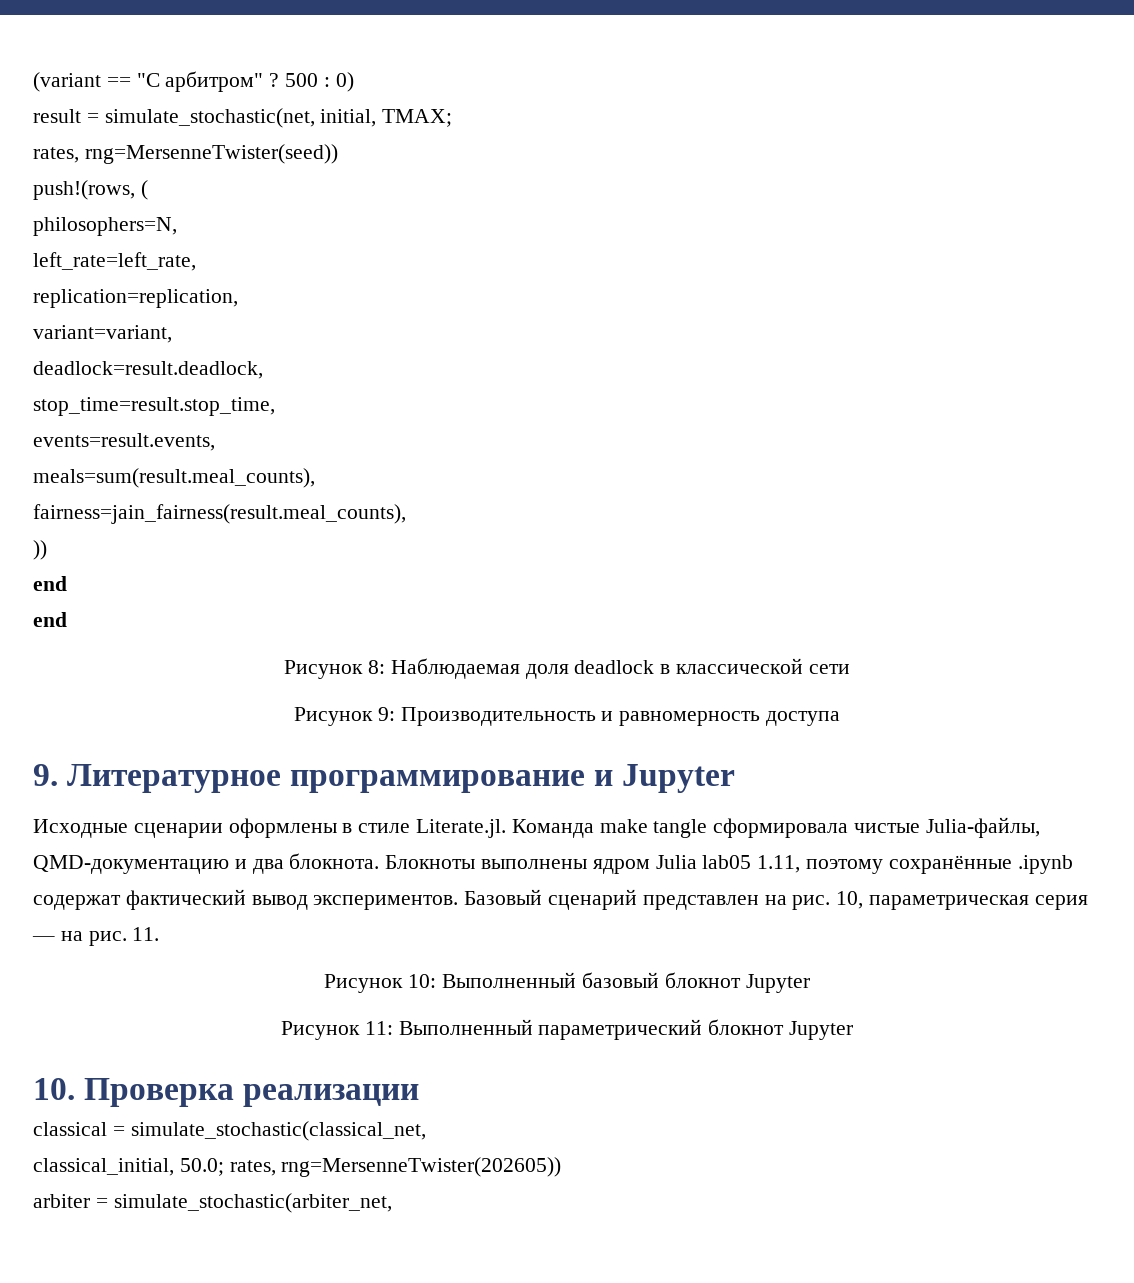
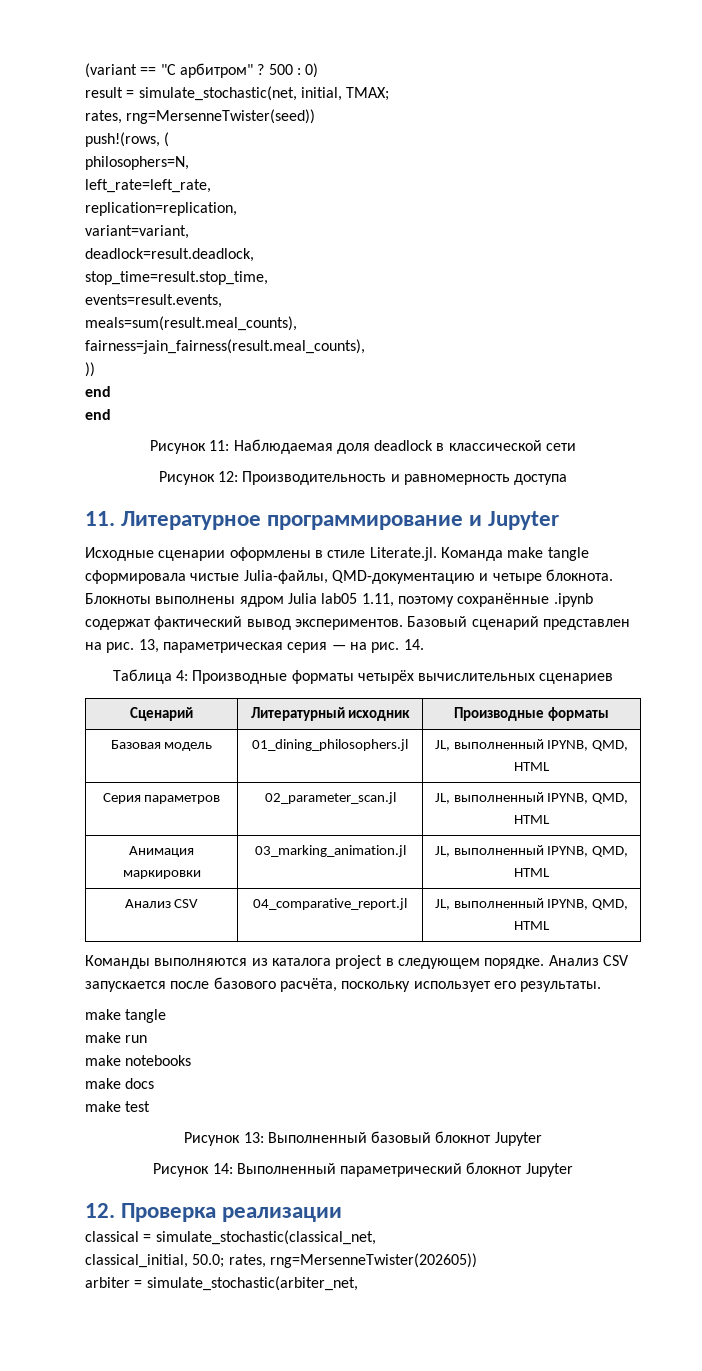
- Рисунок 8: Наблюдаемая доля deadlock в классической сети
+ Рисунок 11: Наблюдаемая доля deadlock в классической сети
- Рисунок 9: Производительность и равномерность доступа
+ Рисунок 12: Производительность и равномерность доступа
- 9. Литературное программирование и Jupyter
+ 11. Литературное программирование и Jupyter
- Исходные сценарии оформлены в стиле Literate.jl. Команда make tangle сформировала чистые Julia-файлы, QMD-документацию и два блокнота.
+ Исходные сценарии оформлены в стиле Literate.jl. Команда make tangle сформировала чистые Julia-файлы, QMD-документацию и четыре блокнота.
- 10, параметрическая серия — на рис.
+ 13, параметрическая серия — на рис.
- 11.
- Рисунок 10: Выполненный базовый блокнот Jupyter
+ 14.
+ Таблица 4: Производные форматы четырёх вычислительных сценариев
+ Сценарий | Литературный исходник | Производные форматы
+ Базовая модель | 01_dining_philosophers.jl | JL, выполненный IPYNB, QMD, HTML
+ Серия параметров | 02_parameter_scan.jl | JL, выполненный IPYNB, QMD, HTML
+ Анимация маркировки | 03_marking_animation.jl | JL, выполненный IPYNB, QMD, HTML
+ Анализ CSV | 04_comparative_report.jl | JL, выполненный IPYNB, QMD, HTML
+ Команды выполняются из каталога project в следующем порядке. Анализ CSV запускается после базового расчёта, поскольку использует его результаты.
+ make tangle
+ make run
+ make notebooks
+ make docs
+ make test
+ Рисунок 13: Выполненный базовый блокнот Jupyter
- Рисунок 11: Выполненный параметрический блокнот Jupyter
+ Рисунок 14: Выполненный параметрический блокнот Jupyter
- 10. Проверка реализации
+ 12. Проверка реализации

